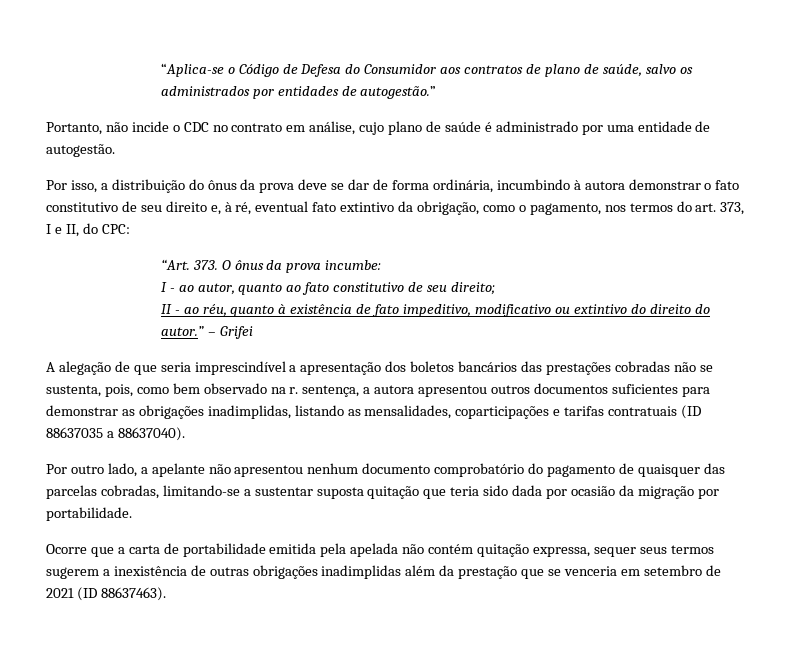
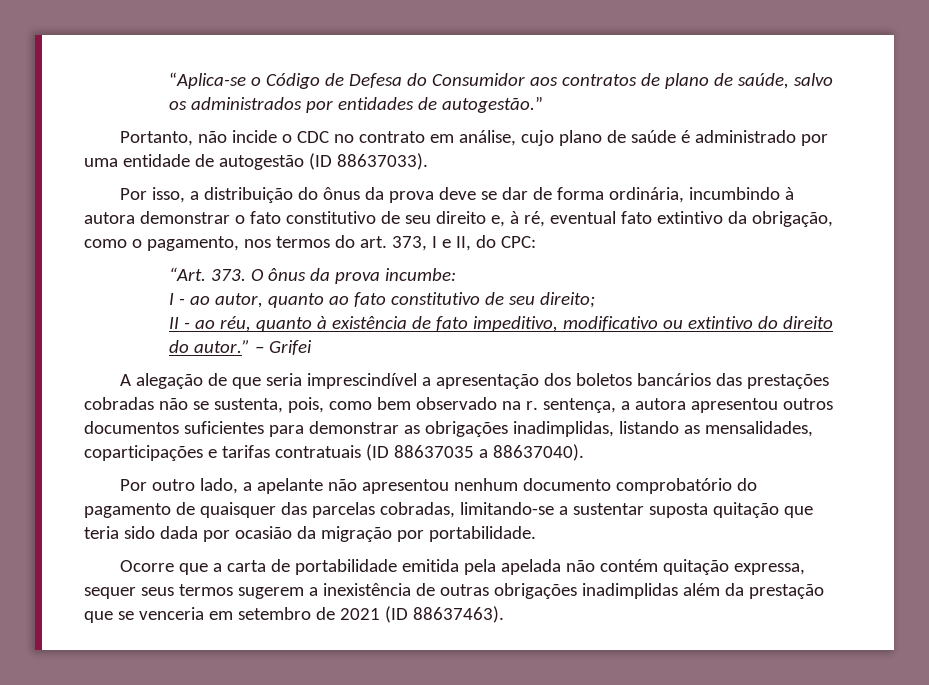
- Portanto, não incide o CDC no contrato em análise, cujo plano de saúde é administrado por uma entidade de autogestão.
+ Portanto, não incide o CDC no contrato em análise, cujo plano de saúde é administrado por uma entidade de autogestão (ID 88637033).

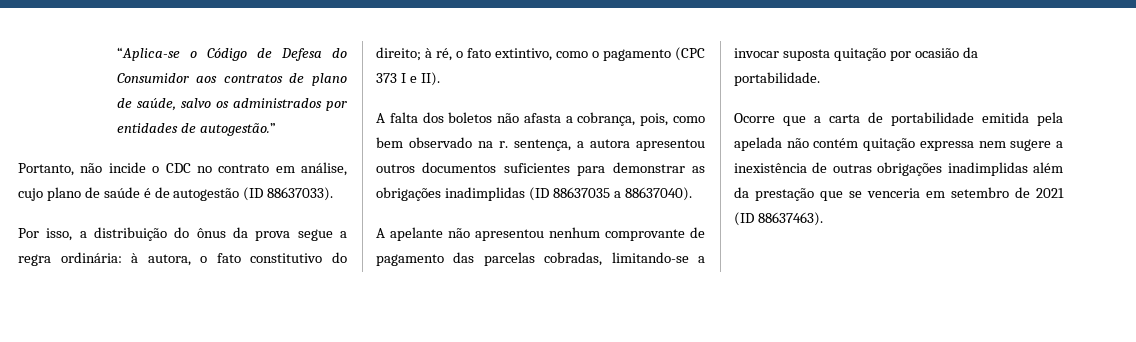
- Portanto, não incide o CDC no contrato em análise, cujo plano de saúde é administrado por uma entidade de autogestão (ID 88637033).
+ Portanto, não incide o CDC no contrato em análise, cujo plano de saúde é de autogestão (ID 88637033).
- Por isso, a distribuição do ônus da prova deve se dar de forma ordinária, incumbindo à autora demonstrar o fato constitutivo de seu direito e, à ré, eventual fato extintivo da obrigação, como o pagamento, nos termos do art. 373, I e II, do CPC:
- “Art. 373. O ônus da prova incumbe:
- I - ao autor, quanto ao fato constitutivo de seu direito;
- II - ao réu, quanto à existência de fato impeditivo, modificativo ou extintivo do direito do autor.” – Grifei
- A alegação de que seria imprescindível a apresentação dos boletos bancários das prestações cobradas não se sustenta, pois, como bem observado na r. sentença, a autora apresentou outros documentos suficientes para demonstrar as obrigações inadimplidas, listando as mensalidades, coparticipações e tarifas contratuais (ID 88637035 a 88637040).
- Por outro lado, a apelante não apresentou nenhum documento comprobatório do pagamento de quaisquer das parcelas cobradas, limitando-se a sustentar suposta quitação que teria sido dada por ocasião da migração por portabilidade.
+ Por isso, a distribuição do ônus da prova segue a regra ordinária: à autora, o fato constitutivo do direito; à ré, o fato extintivo, como o pagamento (CPC 373 I e II).
+ A falta dos boletos não afasta a cobrança, pois, como bem observado na r. sentença, a autora apresentou outros documentos suficientes para demonstrar as obrigações inadimplidas (ID 88637035 a 88637040).
+ A apelante não apresentou nenhum comprovante de pagamento das parcelas cobradas, limitando-se a invocar suposta quitação por ocasião da portabilidade.
- Ocorre que a carta de portabilidade emitida pela apelada não contém quitação expressa, sequer seus termos sugerem a inexistência de outras obrigações inadimplidas além da prestação que se venceria em setembro de 2021 (ID 88637463).
+ Ocorre que a carta de portabilidade emitida pela apelada não contém quitação expressa nem sugere a inexistência de outras obrigações inadimplidas além da prestação que se venceria em setembro de 2021 (ID 88637463).

